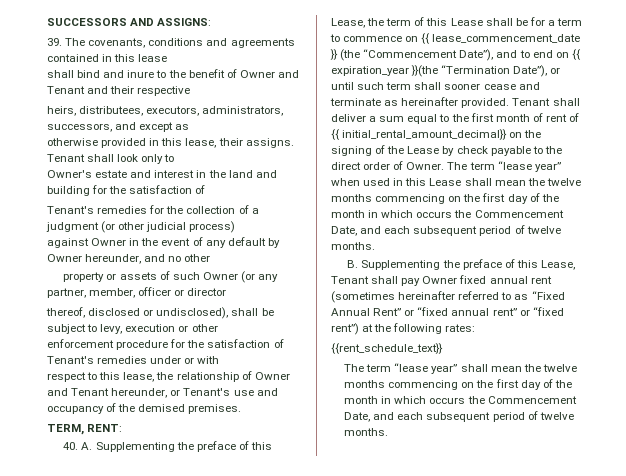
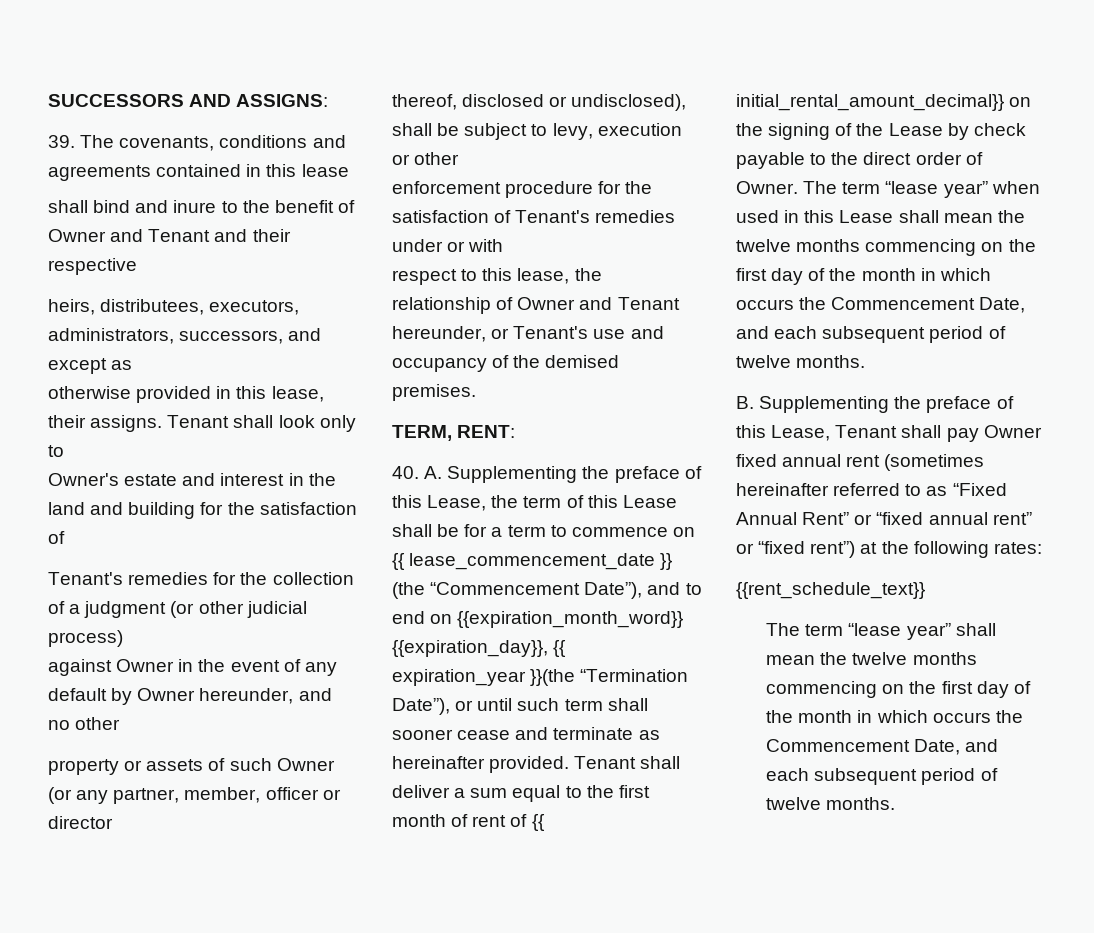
- 40. A. Supplementing the preface of this Lease, the term of this Lease shall be for a term to commence on {{ lease_commencement_date }} (the “Commencement Date”), and to end on {{ expiration_year }}(the “Termination Date”), or until such term shall sooner cease and terminate as hereinafter provided.
+ 40. A. Supplementing the preface of this Lease, the term of this Lease shall be for a term to commence on {{ lease_commencement_date }} (the “Commencement Date”), and to end on {{expiration_month_word}} {{expiration_day}}, {{ expiration_year }}(the “Termination Date”), or until such term shall sooner cease and terminate as hereinafter provided.

